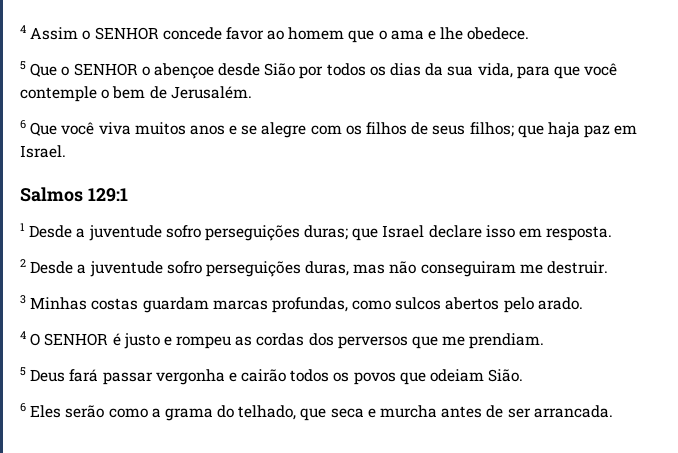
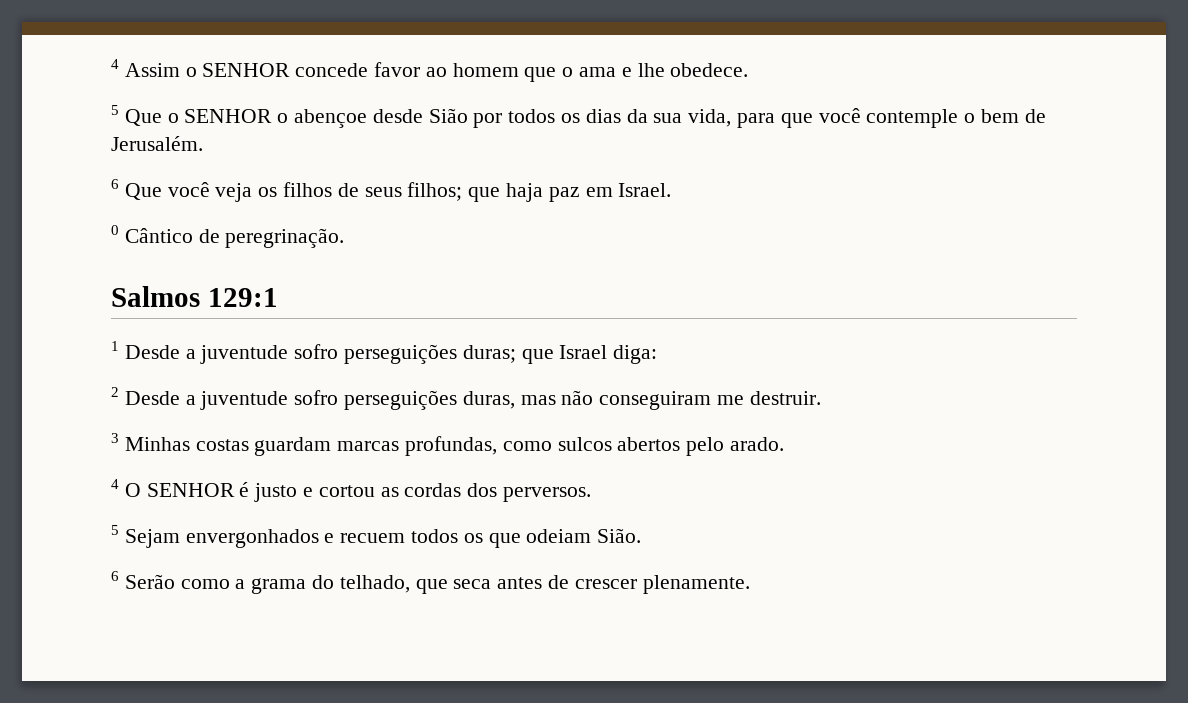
- 6 Que você viva muitos anos e se alegre com os filhos de seus filhos; que haja paz em Israel.
+ 6 Que você veja os filhos de seus filhos; que haja paz em Israel.
+ 0 Cântico de peregrinação.
- 1 Desde a juventude sofro perseguições duras; que Israel declare isso em resposta.
+ 1 Desde a juventude sofro perseguições duras; que Israel diga:
- 4 O SENHOR é justo e rompeu as cordas dos perversos que me prendiam.
- 5 Deus fará passar vergonha e cairão todos os povos que odeiam Sião.
+ 4 O SENHOR é justo e cortou as cordas dos perversos.
+ 5 Sejam envergonhados e recuem todos os que odeiam Sião.
- 6 Eles serão como a grama do telhado, que seca e murcha antes de ser arrancada.
+ 6 Serão como a grama do telhado, que seca antes de crescer plenamente.

